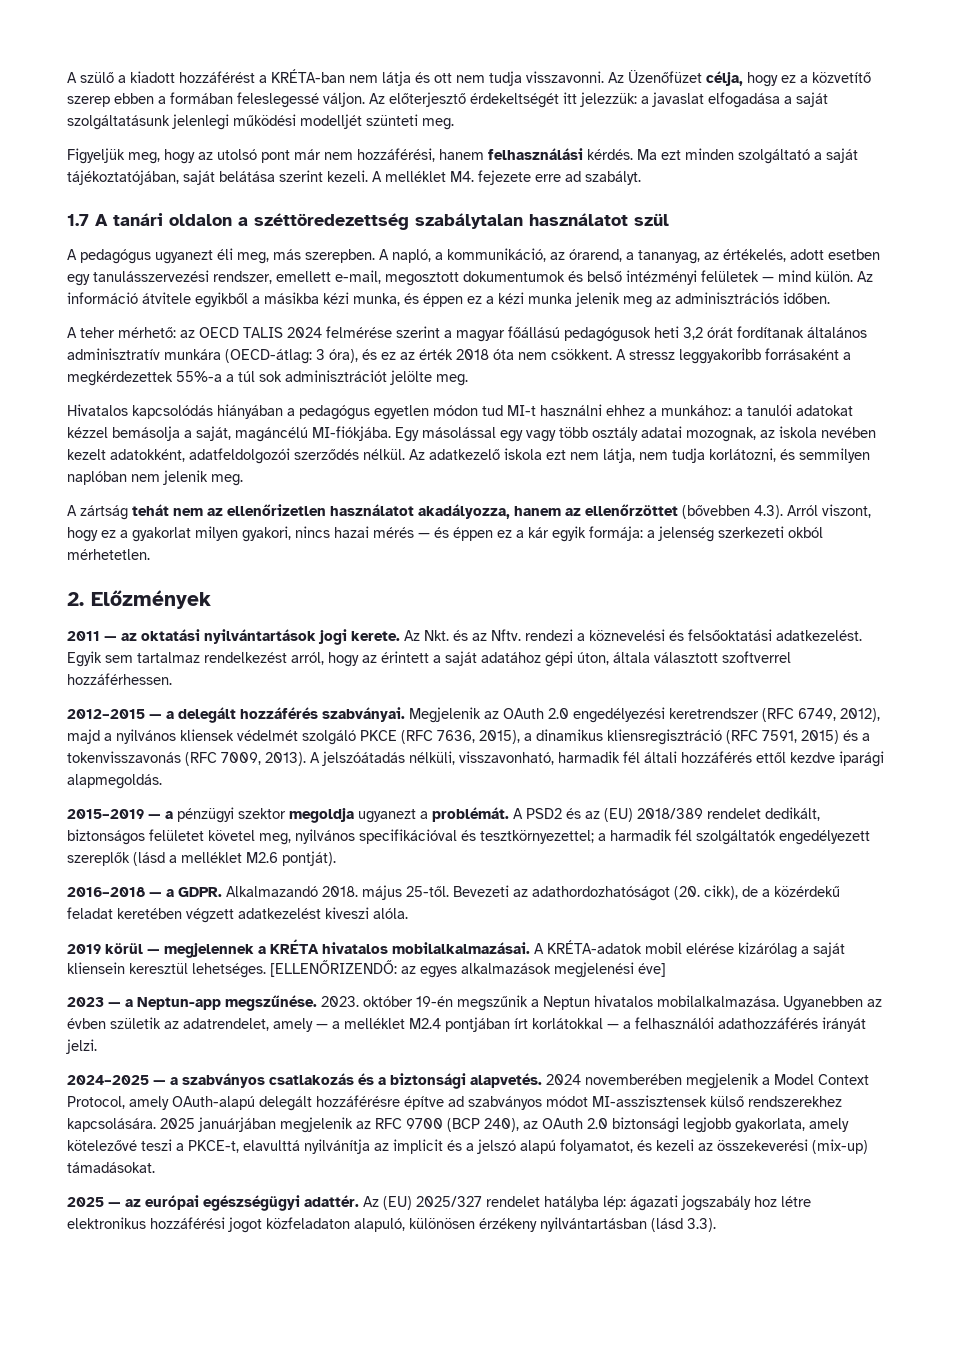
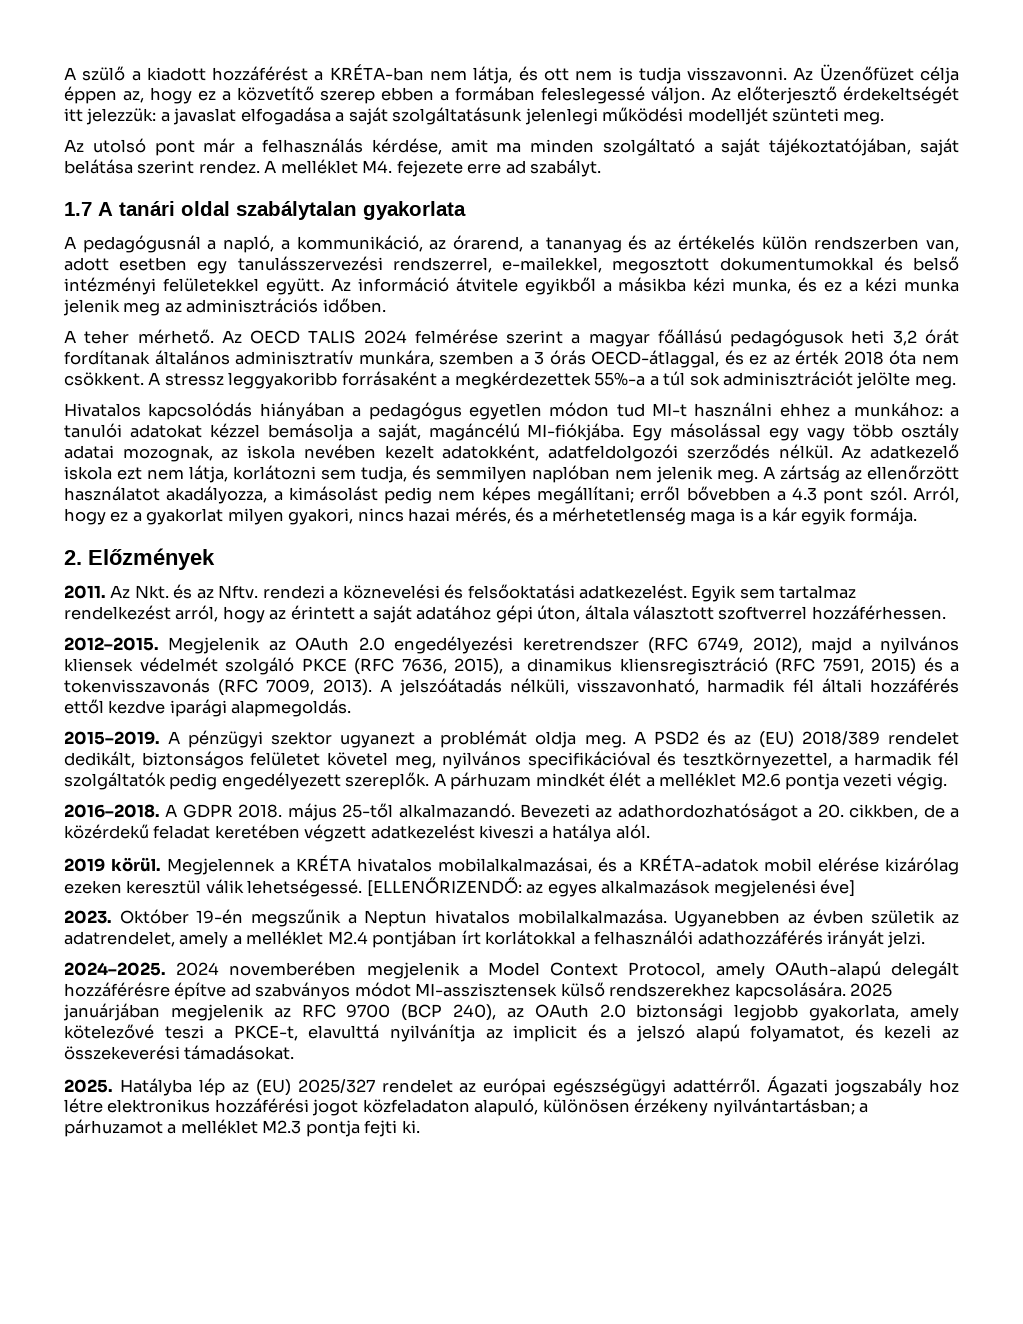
- A szülő a kiadott hozzáférést a KRÉTA-ban nem látja és ott nem tudja visszavonni.
+ A szülő a kiadott hozzáférést a KRÉTA-ban nem látja, és ott nem is tudja visszavonni.
- Az Üzenőfüzet célja, hogy ez a közvetítő szerep ebben a formában feleslegessé váljon.
+ Az Üzenőfüzet célja éppen az, hogy ez a közvetítő szerep ebben a formában feleslegessé váljon.
- Figyeljük meg, hogy az utolsó pont már nem hozzáférési, hanem felhasználási kérdés. Ma ezt minden szolgáltató a saját tájékoztatójában, saját belátása szerint kezeli.
+ Az utolsó pont már a felhasználás kérdése, amit ma minden szolgáltató a saját tájékoztatójában, saját belátása szerint rendez.
- 1.7 A tanári oldalon a széttöredezettség szabálytalan használatot szül
- A pedagógus ugyanezt éli meg, más szerepben. A napló, a kommunikáció, az órarend, a tananyag, az értékelés, adott esetben egy tanulásszervezési rendszer, emellett e-mail, megosztott dokumentumok és belső intézményi felületek — mind külön.
+ 1.7 A tanári oldal szabálytalan gyakorlata
+ A pedagógusnál a napló, a kommunikáció, az órarend, a tananyag és az értékelés külön rendszerben van, adott esetben egy tanulásszervezési rendszerrel, e-mailekkel, megosztott dokumentumokkal és belső intézményi felületekkel együtt.
- Az információ átvitele egyikből a másikba kézi munka, és éppen ez a kézi munka jelenik meg az adminisztrációs időben.
+ Az információ átvitele egyikből a másikba kézi munka, és ez a kézi munka jelenik meg az adminisztrációs időben.
- A teher mérhető: az OECD TALIS 2024 felmérése szerint a magyar főállású pedagógusok heti 3,2 órát fordítanak általános adminisztratív munkára (OECD-átlag: 3 óra), és ez az érték 2018 óta nem csökkent.
+ A teher mérhető. Az OECD TALIS 2024 felmérése szerint a magyar főállású pedagógusok heti 3,2 órát fordítanak általános adminisztratív munkára, szemben a 3 órás OECD-átlaggal, és ez az érték 2018 óta nem csökkent.
- Az adatkezelő iskola ezt nem látja, nem tudja korlátozni, és semmilyen naplóban nem jelenik meg.
- A zártság tehát nem az ellenőrizetlen használatot akadályozza, hanem az ellenőrzöttet (bővebben 4.3). Arról viszont, hogy ez a gyakorlat milyen gyakori, nincs hazai mérés — és éppen ez a kár egyik formája: a jelenség szerkezeti okból mérhetetlen.
+ Az adatkezelő iskola ezt nem látja, korlátozni sem tudja, és semmilyen naplóban nem jelenik meg. A zártság az ellenőrzött használatot akadályozza, a kimásolást pedig nem képes megállítani; erről bővebben a 4.3 pont szól. Arról, hogy ez a gyakorlat milyen gyakori, nincs hazai mérés, és a mérhetetlenség maga is a kár egyik formája.
  2. Előzmények
- 2011 — az oktatási nyilvántartások jogi kerete.
+ 2011.
- 2012–2015 — a delegált hozzáférés szabványai.
+ 2012–2015.
- 2015–2019 — a pénzügyi szektor megoldja ugyanezt a problémát.
+ 2015–2019. A pénzügyi szektor ugyanezt a problémát oldja meg.
- A PSD2 és az (EU) 2018/389 rendelet dedikált, biztonságos felületet követel meg, nyilvános specifikációval és tesztkörnyezettel; a harmadik fél szolgáltatók engedélyezett szereplők (lásd a melléklet M2.6 pontját).
- 2016–2018 — a GDPR. Alkalmazandó 2018. május 25-től. Bevezeti az adathordozhatóságot (20. cikk), de a közérdekű feladat keretében végzett adatkezelést kiveszi alóla.
- 2019 körül — megjelennek a KRÉTA hivatalos mobilalkalmazásai. A KRÉTA-adatok mobil elérése kizárólag a saját kliensein keresztül lehetséges.
+ A PSD2 és az (EU) 2018/389 rendelet dedikált, biztonságos felületet követel meg, nyilvános specifikációval és tesztkörnyezettel, a harmadik fél szolgáltatók pedig engedélyezett szereplők. A párhuzam mindkét élét a melléklet M2.6 pontja vezeti végig.
+ 2016–2018. A GDPR 2018. május 25-től alkalmazandó. Bevezeti az adathordozhatóságot a 20. cikkben, de a közérdekű feladat keretében végzett adatkezelést kiveszi a hatálya alól.
+ 2019 körül. Megjelennek a KRÉTA hivatalos mobilalkalmazásai, és a KRÉTA-adatok mobil elérése kizárólag ezeken keresztül válik lehetségessé.
- 2023 — a Neptun-app megszűnése. 2023. október 19-én megszűnik a Neptun hivatalos mobilalkalmazása.
+ 2023. Október 19-én megszűnik a Neptun hivatalos mobilalkalmazása.
- Ugyanebben az évben születik az adatrendelet, amely — a melléklet M2.4 pontjában írt korlátokkal — a felhasználói adathozzáférés irányát jelzi.
+ Ugyanebben az évben születik az adatrendelet, amely a melléklet M2.4 pontjában írt korlátokkal a felhasználói adathozzáférés irányát jelzi.
- 2024–2025 — a szabványos csatlakozás és a biztonsági alapvetés.
+ 2024–2025.
- 2025 januárjában megjelenik az RFC 9700 (BCP 240), az OAuth 2.0 biztonsági legjobb gyakorlata, amely kötelezővé teszi a PKCE-t, elavulttá nyilvánítja az implicit és a jelszó alapú folyamatot, és kezeli az összekeverési (mix-up) támadásokat.
+ 2025 januárjában megjelenik az RFC 9700 (BCP 240), az OAuth 2.0 biztonsági legjobb gyakorlata, amely kötelezővé teszi a PKCE-t, elavulttá nyilvánítja az implicit és a jelszó alapú folyamatot, és kezeli az összekeverési támadásokat.
- 2025 — az európai egészségügyi adattér. Az (EU) 2025/327 rendelet hatályba lép: ágazati jogszabály hoz létre elektronikus hozzáférési jogot közfeladaton alapuló, különösen érzékeny nyilvántartásban (lásd 3.3).
+ 2025. Hatályba lép az (EU) 2025/327 rendelet az európai egészségügyi adattérről. Ágazati jogszabály hoz létre elektronikus hozzáférési jogot közfeladaton alapuló, különösen érzékeny nyilvántartásban; a párhuzamot a melléklet M2.3 pontja fejti ki.

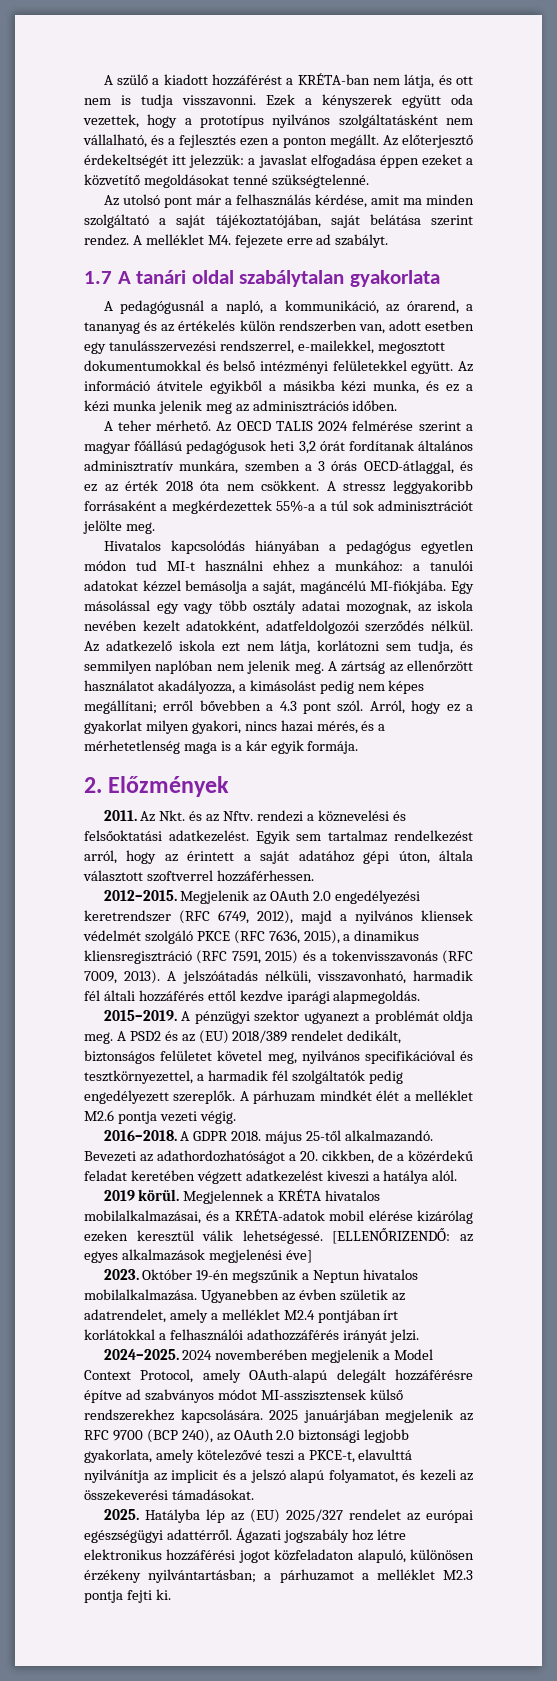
- Az Üzenőfüzet célja éppen az, hogy ez a közvetítő szerep ebben a formában feleslegessé váljon.
+ Ezek a kényszerek együtt oda vezettek, hogy a prototípus nyilvános szolgáltatásként nem vállalható, és a fejlesztés ezen a ponton megállt.
- Az előterjesztő érdekeltségét itt jelezzük: a javaslat elfogadása a saját szolgáltatásunk jelenlegi működési modelljét szünteti meg.
+ Az előterjesztő érdekeltségét itt jelezzük: a javaslat elfogadása éppen ezeket a közvetítő megoldásokat tenné szükségtelenné.

